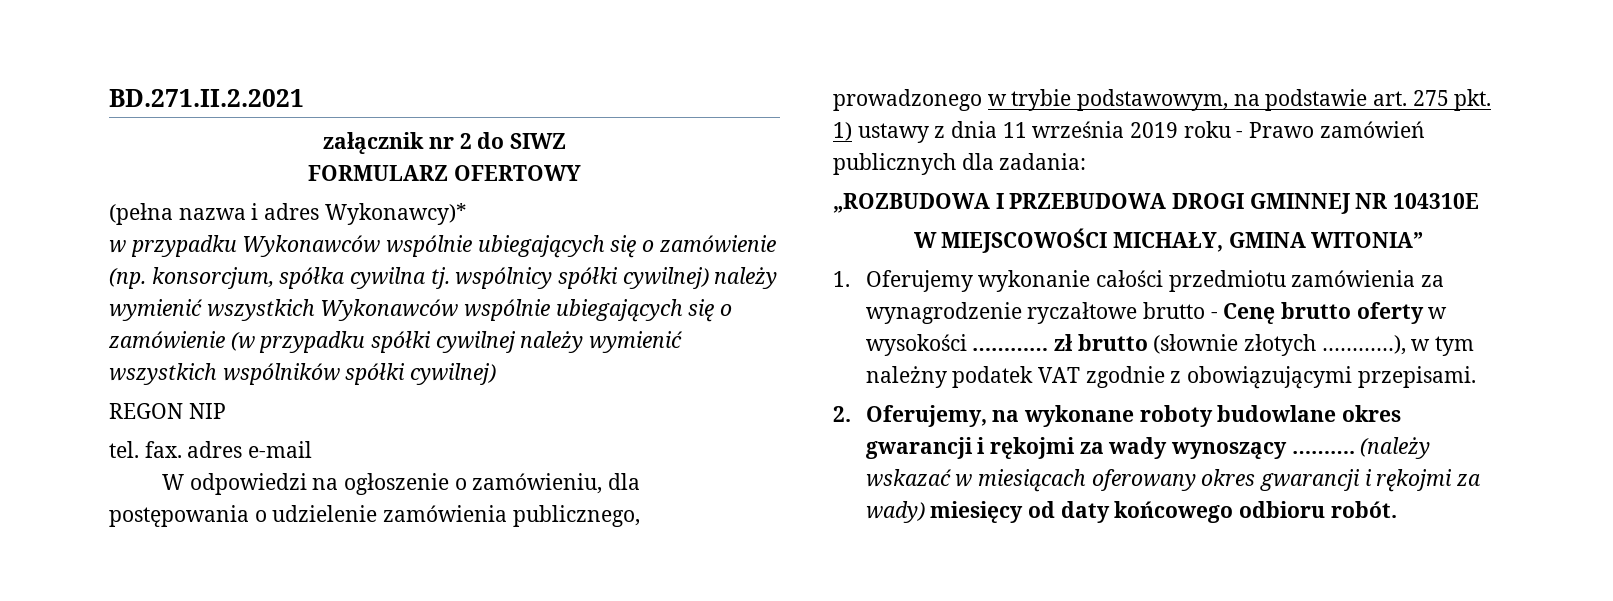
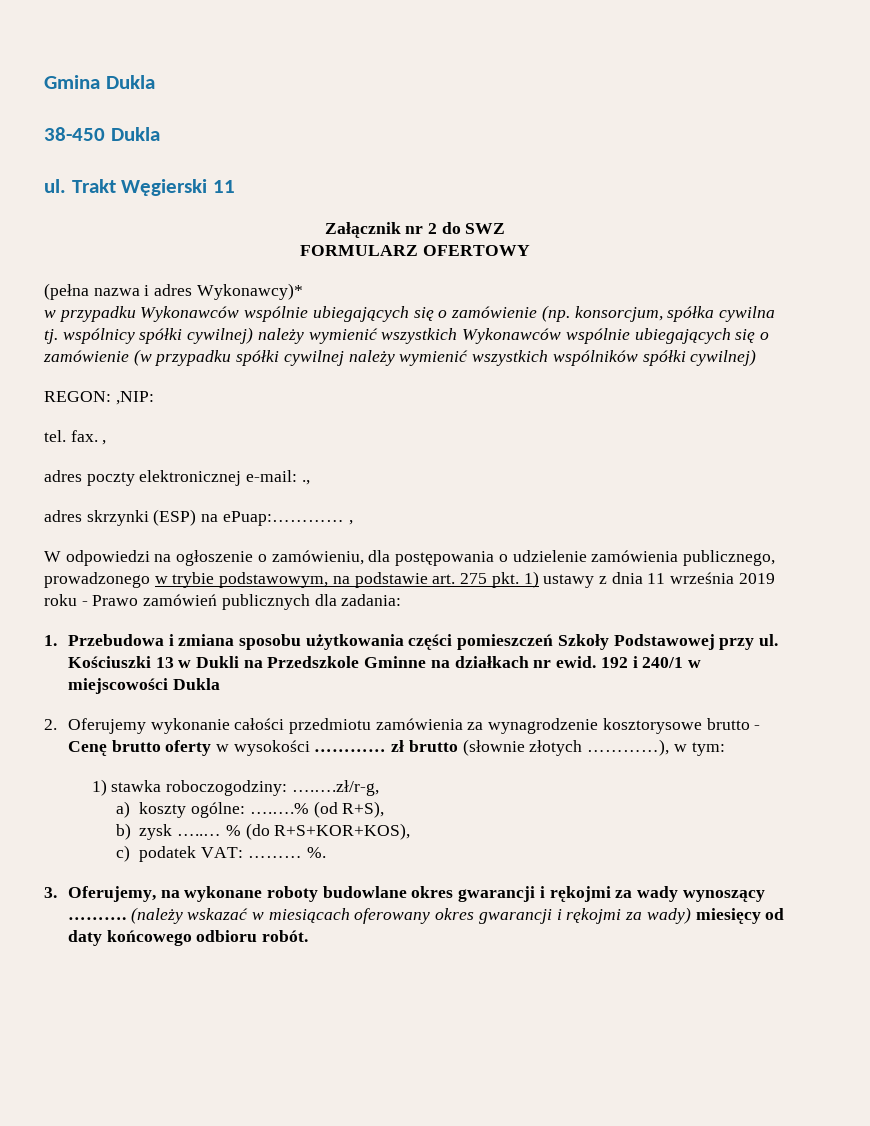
- BD.271.II.2.2021
- załącznik nr 2 do SIWZ
+ Gmina Dukla
+ 38-450 Dukla
+ ul. Trakt Węgierski 11
+ Załącznik nr 2 do SWZ
- REGON NIP
+ REGON: ,NIP:
- tel. fax. adres e-mail
+ tel. fax. ,
+ adres poczty elektronicznej e-mail: .,
+ adres skrzynki (ESP) na ePuap:………… ,
- „ROZBUDOWA I PRZEBUDOWA DROGI GMINNEJ NR 104310E
- W MIEJSCOWOŚCI MICHAŁY, GMINA WITONIA”
- 1. Oferujemy wykonanie całości przedmiotu zamówienia za wynagrodzenie ryczałtowe brutto - Cenę brutto oferty w wysokości ………… zł brutto (słownie złotych …………), w tym należny podatek VAT zgodnie z obowiązującymi przepisami.
- 2. Oferujemy, na wykonane roboty budowlane okres gwarancji i rękojmi za wady wynoszący ……….
+ 1. Przebudowa i zmiana sposobu użytkowania części pomieszczeń Szkoły Podstawowej przy ul. Kościuszki 13 w Dukli na Przedszkole Gminne na działkach nr ewid. 192 i 240/1 w miejscowości Dukla
+ 2. Oferujemy wykonanie całości przedmiotu zamówienia za wynagrodzenie kosztorysowe brutto - Cenę brutto oferty w wysokości ………… zł brutto (słownie złotych …………), w tym:
+ 1) stawka roboczogodziny: ….….zł/r-g,
+ a) koszty ogólne: ….….% (od R+S),
+ b) zysk …..… % (do R+S+KOR+KOS),
+ c) podatek VAT: ……… %.
+ 3. Oferujemy, na wykonane roboty budowlane okres gwarancji i rękojmi za wady wynoszący ……….

